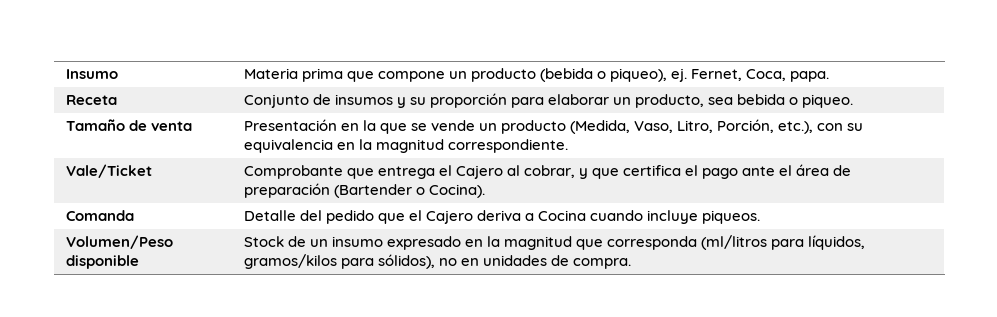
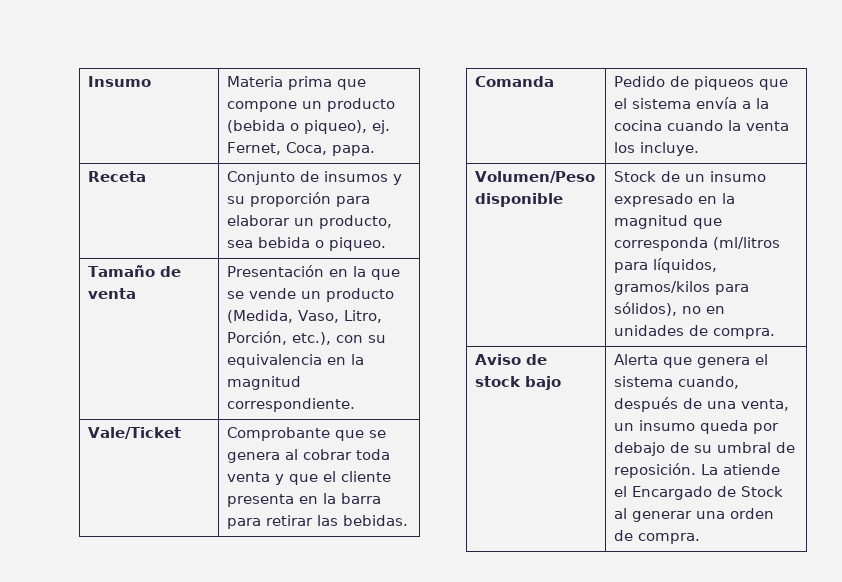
- Vale/Ticket | Comprobante que entrega el Cajero al cobrar, y que certifica el pago ante el área de preparación (Bartender o Cocina).
- Comanda | Detalle del pedido que el Cajero deriva a Cocina cuando incluye piqueos.
+ Vale/Ticket | Comprobante que se genera al cobrar toda venta y que el cliente presenta en la barra para retirar las bebidas.
+ Comanda | Pedido de piqueos que el sistema envía a la cocina cuando la venta los incluye.
+ Aviso de stock bajo | Alerta que genera el sistema cuando, después de una venta, un insumo queda por debajo de su umbral de reposición. La atiende el Encargado de Stock al generar una orden de compra.

